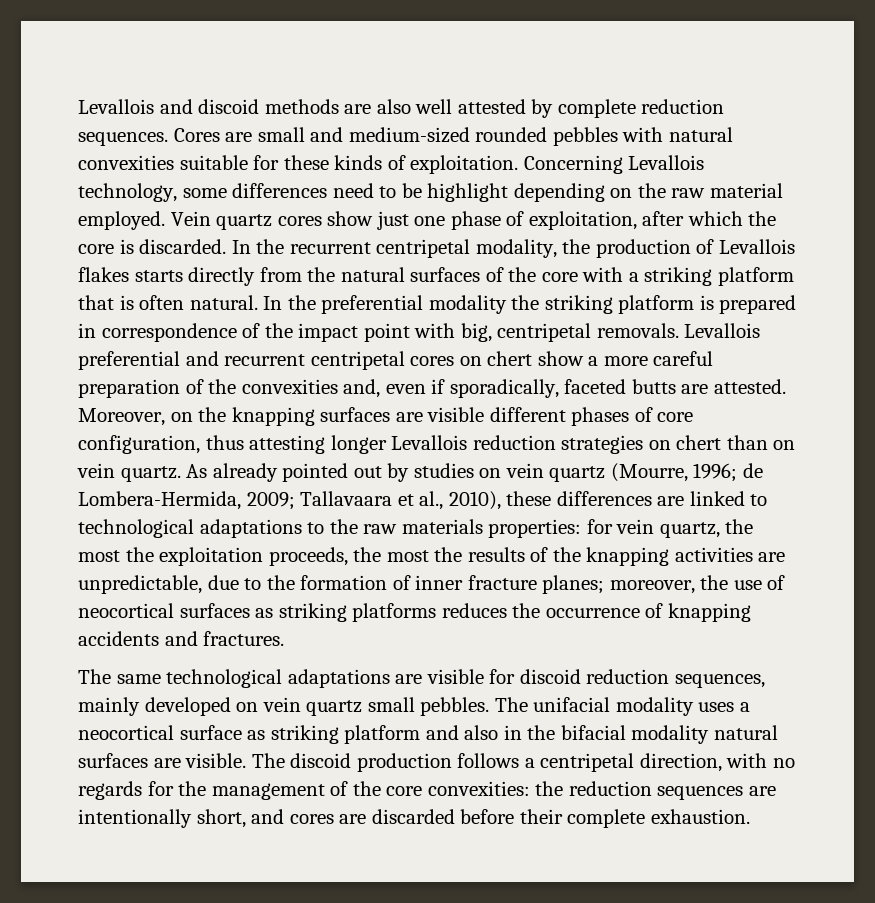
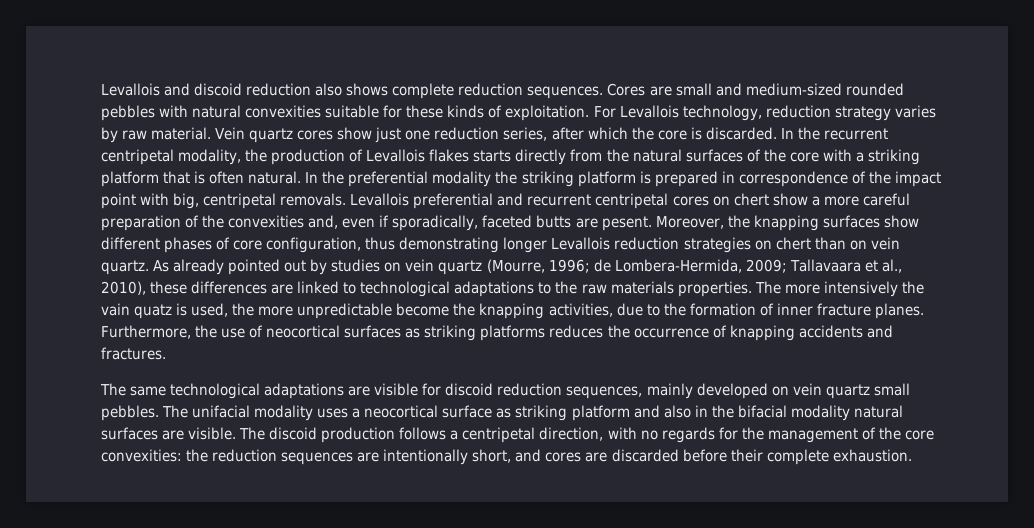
- Levallois and discoid methods are also well attested by complete reduction sequences.
+ Levallois and discoid reduction also shows complete reduction sequences.
- Concerning Levallois technology, some differences need to be highlight depending on the raw material employed.
+ For Levallois technology, reduction strategy varies by raw material.
- Vein quartz cores show just one phase of exploitation, after which the core is discarded.
+ Vein quartz cores show just one reduction series, after which the core is discarded.
- Levallois preferential and recurrent centripetal cores on chert show a more careful preparation of the convexities and, even if sporadically, faceted butts are attested. Moreover, on the knapping surfaces are visible different phases of core configuration, thus attesting longer Levallois reduction strategies on chert than on vein quartz.
+ Levallois preferential and recurrent centripetal cores on chert show a more careful preparation of the convexities and, even if sporadically, faceted butts are pesent. Moreover, the knapping surfaces show different phases of core configuration, thus demonstrating longer Levallois reduction strategies on chert than on vein quartz.
- As already pointed out by studies on vein quartz (Mourre, 1996; de Lombera-Hermida, 2009; Tallavaara et al., 2010), these differences are linked to technological adaptations to the raw materials properties: for vein quartz, the most the exploitation proceeds, the most the results of the knapping activities are unpredictable, due to the formation of inner fracture planes; moreover, the use of neocortical surfaces as striking platforms reduces the occurrence of knapping accidents and fractures.
+ As already pointed out by studies on vein quartz (Mourre, 1996; de Lombera-Hermida, 2009; Tallavaara et al., 2010), these differences are linked to technological adaptations to the raw materials properties. The more intensively the vain quatz is used, the more unpredictable become the knapping activities, due to the formation of inner fracture planes. Furthermore, the use of neocortical surfaces as striking platforms reduces the occurrence of knapping accidents and fractures.

